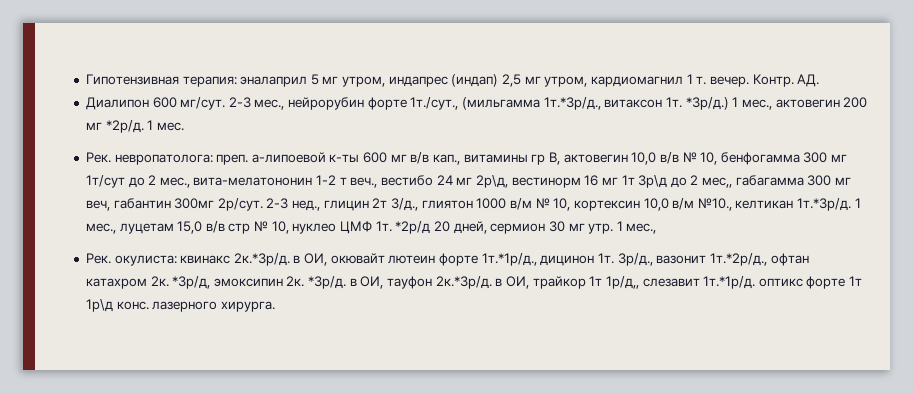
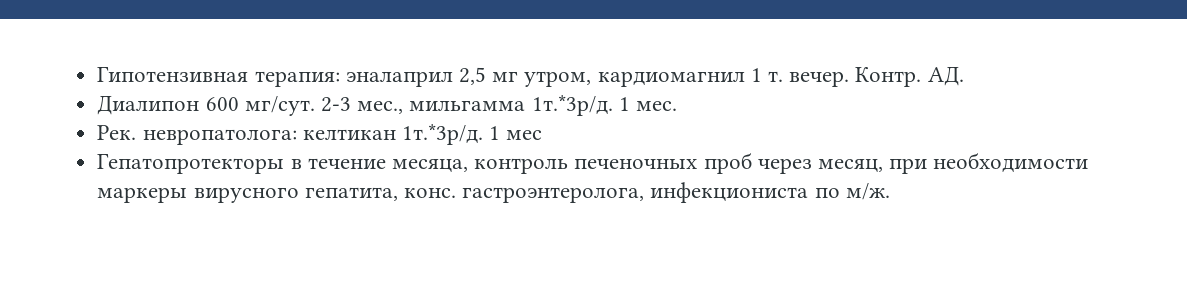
- Гипотензивная терапия: эналаприл 5 мг утром, индапрес (индап) 2,5 мг утром, кардиомагнил 1 т. вечер.
+ Гипотензивная терапия: эналаприл 2,5 мг утром, кардиомагнил 1 т. вечер.
- 2-3 мес., нейрорубин форте 1т./сут., (мильгамма 1т.*3р/д., витаксон 1т. *3р/д.) 1 мес., актовегин 200 мг *2р/д. 1 мес.
- Рек. невропатолога: преп. а-липоевой к-ты 600 мг в/в кап., витамины гр В, актовегин 10,0 в/в № 10, бенфогамма 300 мг 1т/сут до 2 мес., вита-мелатононин 1-2 т веч., вестибо 24 мг 2р\д, вестинорм 16 мг 1т 3р\д до 2 мес,, габагамма 300 мг веч, габантин 300мг 2р/сут. 2-3 нед., глицин 2т 3/д., глиятон 1000 в/м № 10, кортексин 10,0 в/м №10., келтикан 1т.*3р/д. 1 мес., луцетам 15,0 в/в стр № 10, нуклео ЦМФ 1т. *2р/д 20 дней, сермион 30 мг утр. 1 мес.,
- Рек. окулиста: квинакс 2к.*3р/д. в ОИ, окювайт лютеин форте 1т.*1р/д., дицинон 1т. 3р/д., вазонит 1т.*2р/д., офтан катахром 2к. *3р/д, эмоксипин 2к. *3р/д. в ОИ, тауфон 2к.*3р/д. в ОИ, трайкор 1т 1р/д,, слезавит 1т.*1р/д. оптикс форте 1т 1р\д конс. лазерного хирурга.
+ 2-3 мес., мильгамма 1т.*3р/д. 1 мес.
+ Рек. невропатолога: келтикан 1т.*3р/д. 1 мес
+ Гепатопротекторы в течение месяца, контроль печеночных проб через месяц, при необходимости маркеры вирусного гепатита, конс. гастроэнтеролога, инфекциониста по м/ж.

